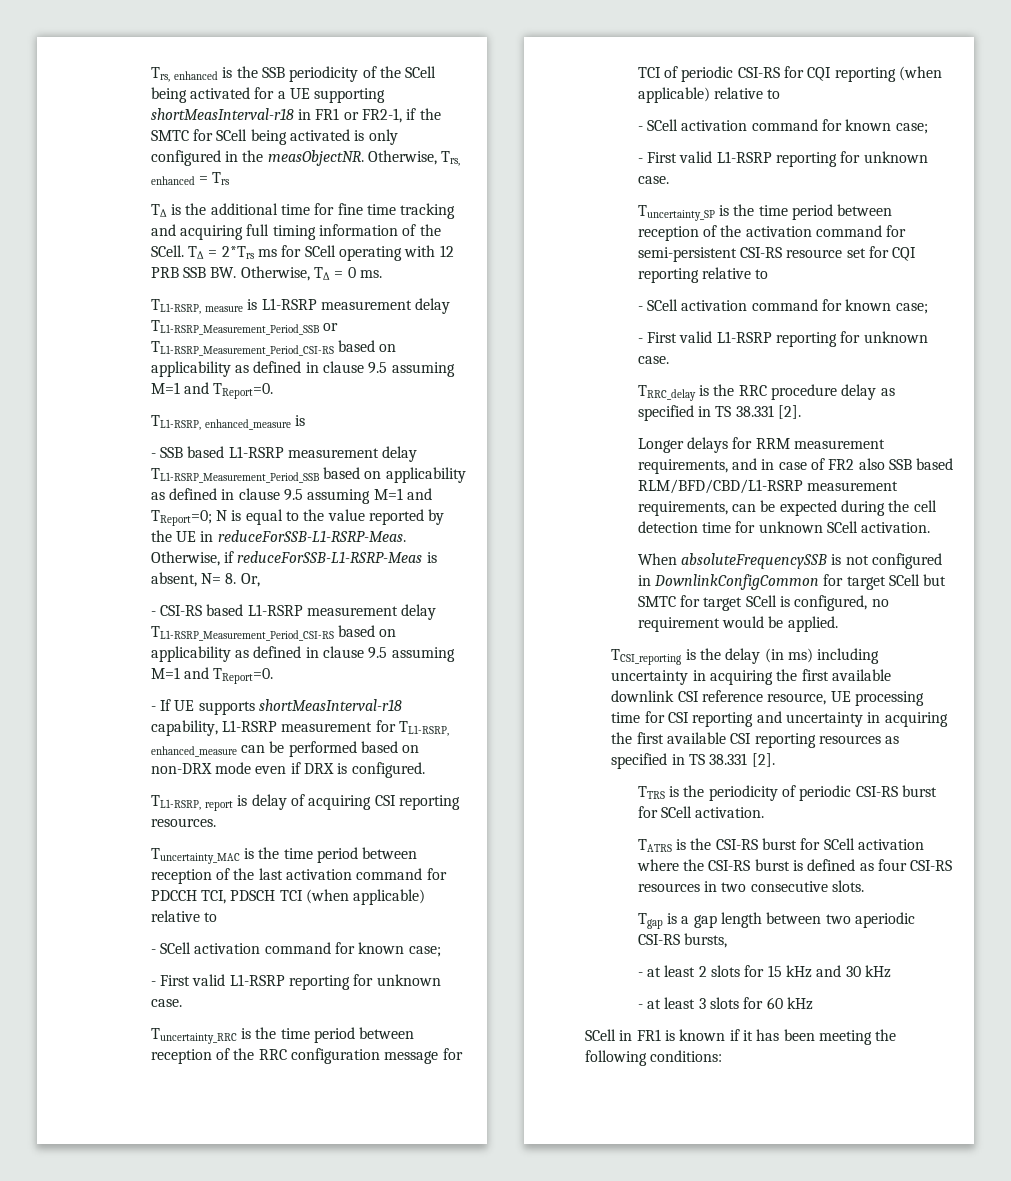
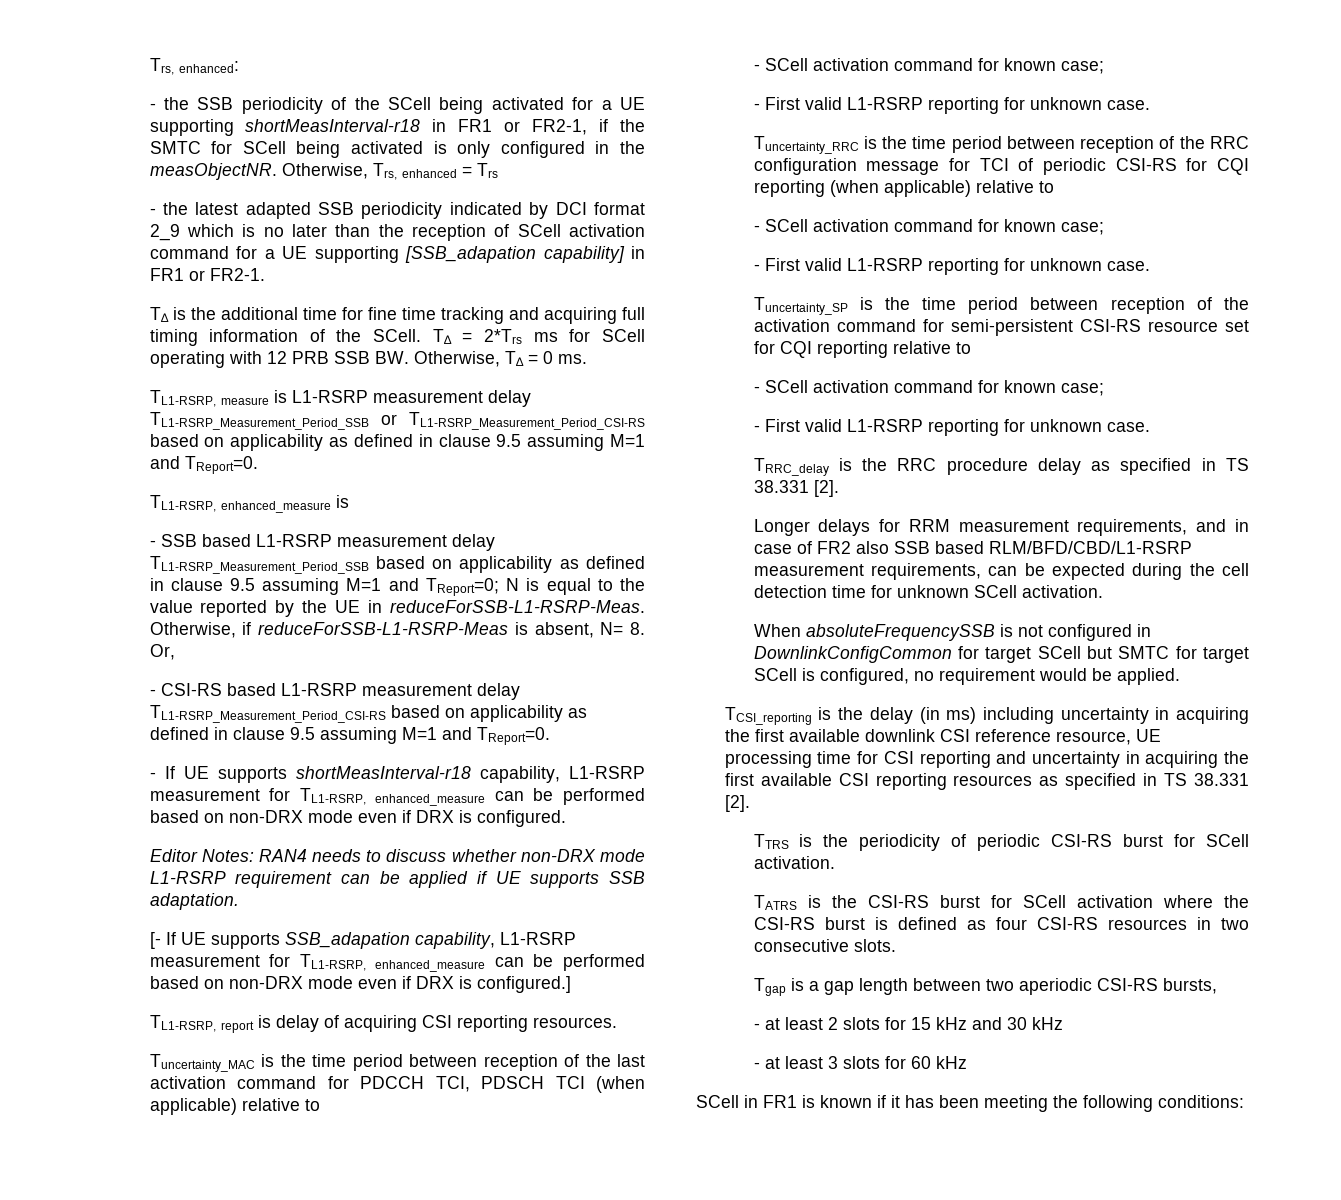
- Trs, enhanced is the SSB periodicity of the SCell being activated for a UE supporting shortMeasInterval-r18 in FR1 or FR2-1, if the SMTC for SCell being activated is only configured in the measObjectNR.
+ Trs, enhanced:
+ - the SSB periodicity of the SCell being activated for a UE supporting shortMeasInterval-r18 in FR1 or FR2-1, if the SMTC for SCell being activated is only configured in the measObjectNR.
+ - the latest adapted SSB periodicity indicated by DCI format 2_9 which is no later than the reception of SCell activation command for a UE supporting [SSB_adapation capability] in FR1 or FR2-1.
+ Editor Notes: RAN4 needs to discuss whether non-DRX mode L1-RSRP requirement can be applied if UE supports SSB adaptation.
+ [- If UE supports SSB_adapation capability, L1-RSRP measurement for TL1-RSRP, enhanced_measure can be performed based on non-DRX mode even if DRX is configured.]

